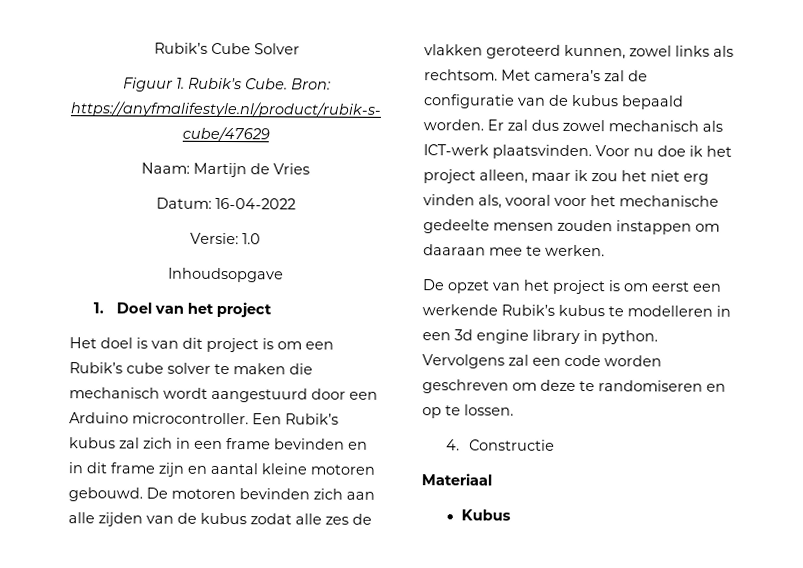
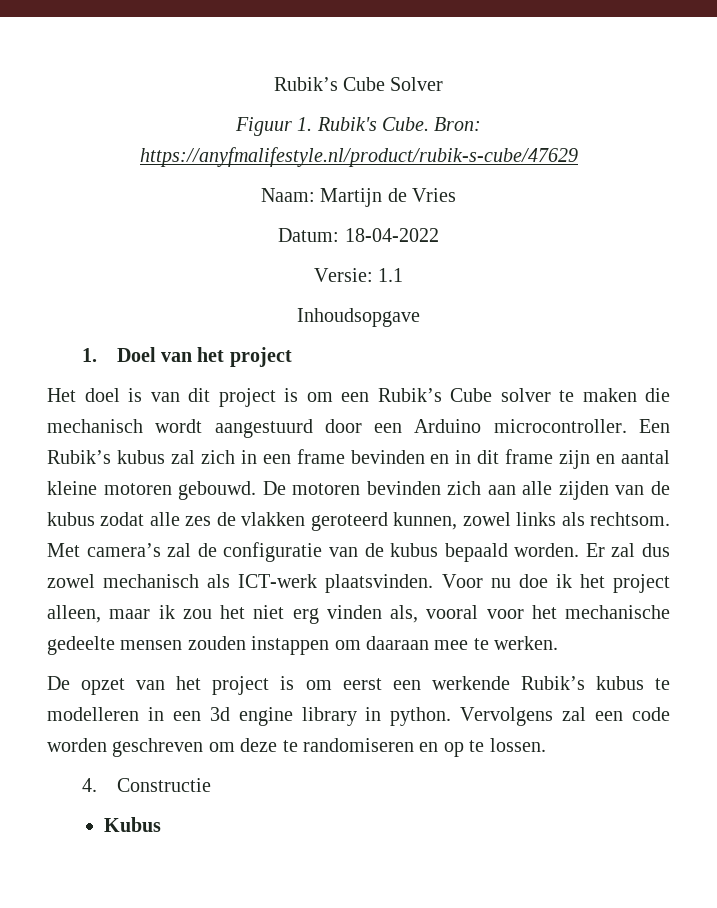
- Datum: 16-04-2022
+ Datum: 18-04-2022
- Versie: 1.0
+ Versie: 1.1
- Het doel is van dit project is om een Rubik’s cube solver te maken die mechanisch wordt aangestuurd door een Arduino microcontroller.
+ Het doel is van dit project is om een Rubik’s Cube solver te maken die mechanisch wordt aangestuurd door een Arduino microcontroller.
- Materiaal

